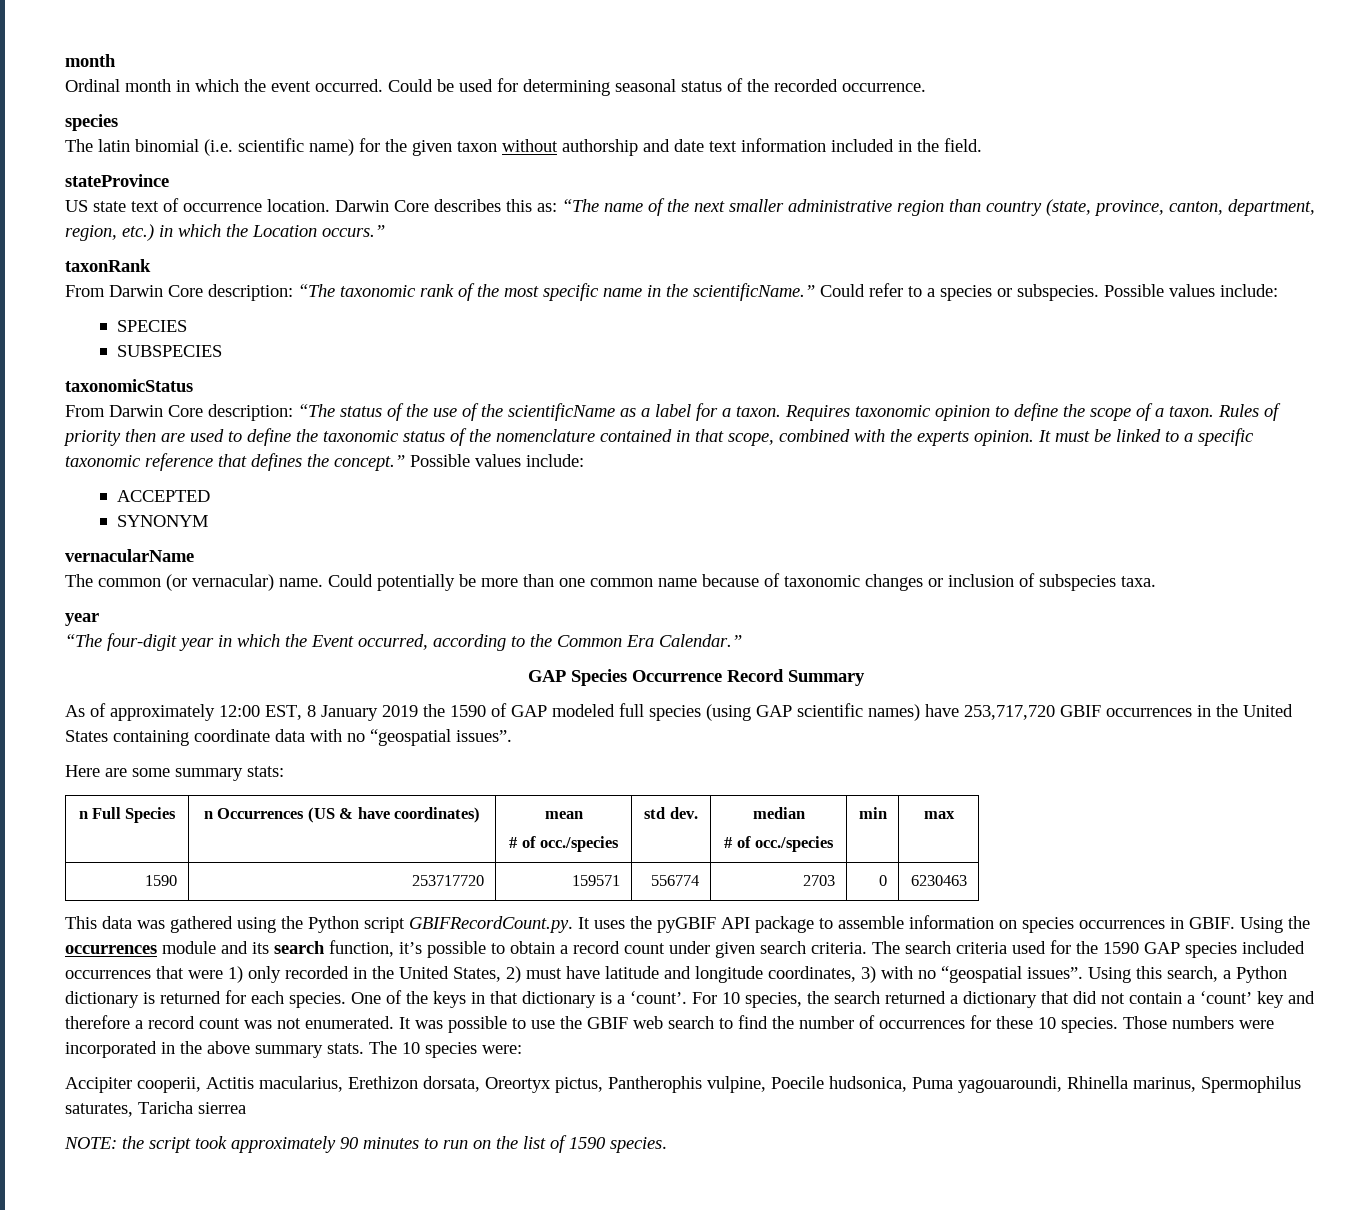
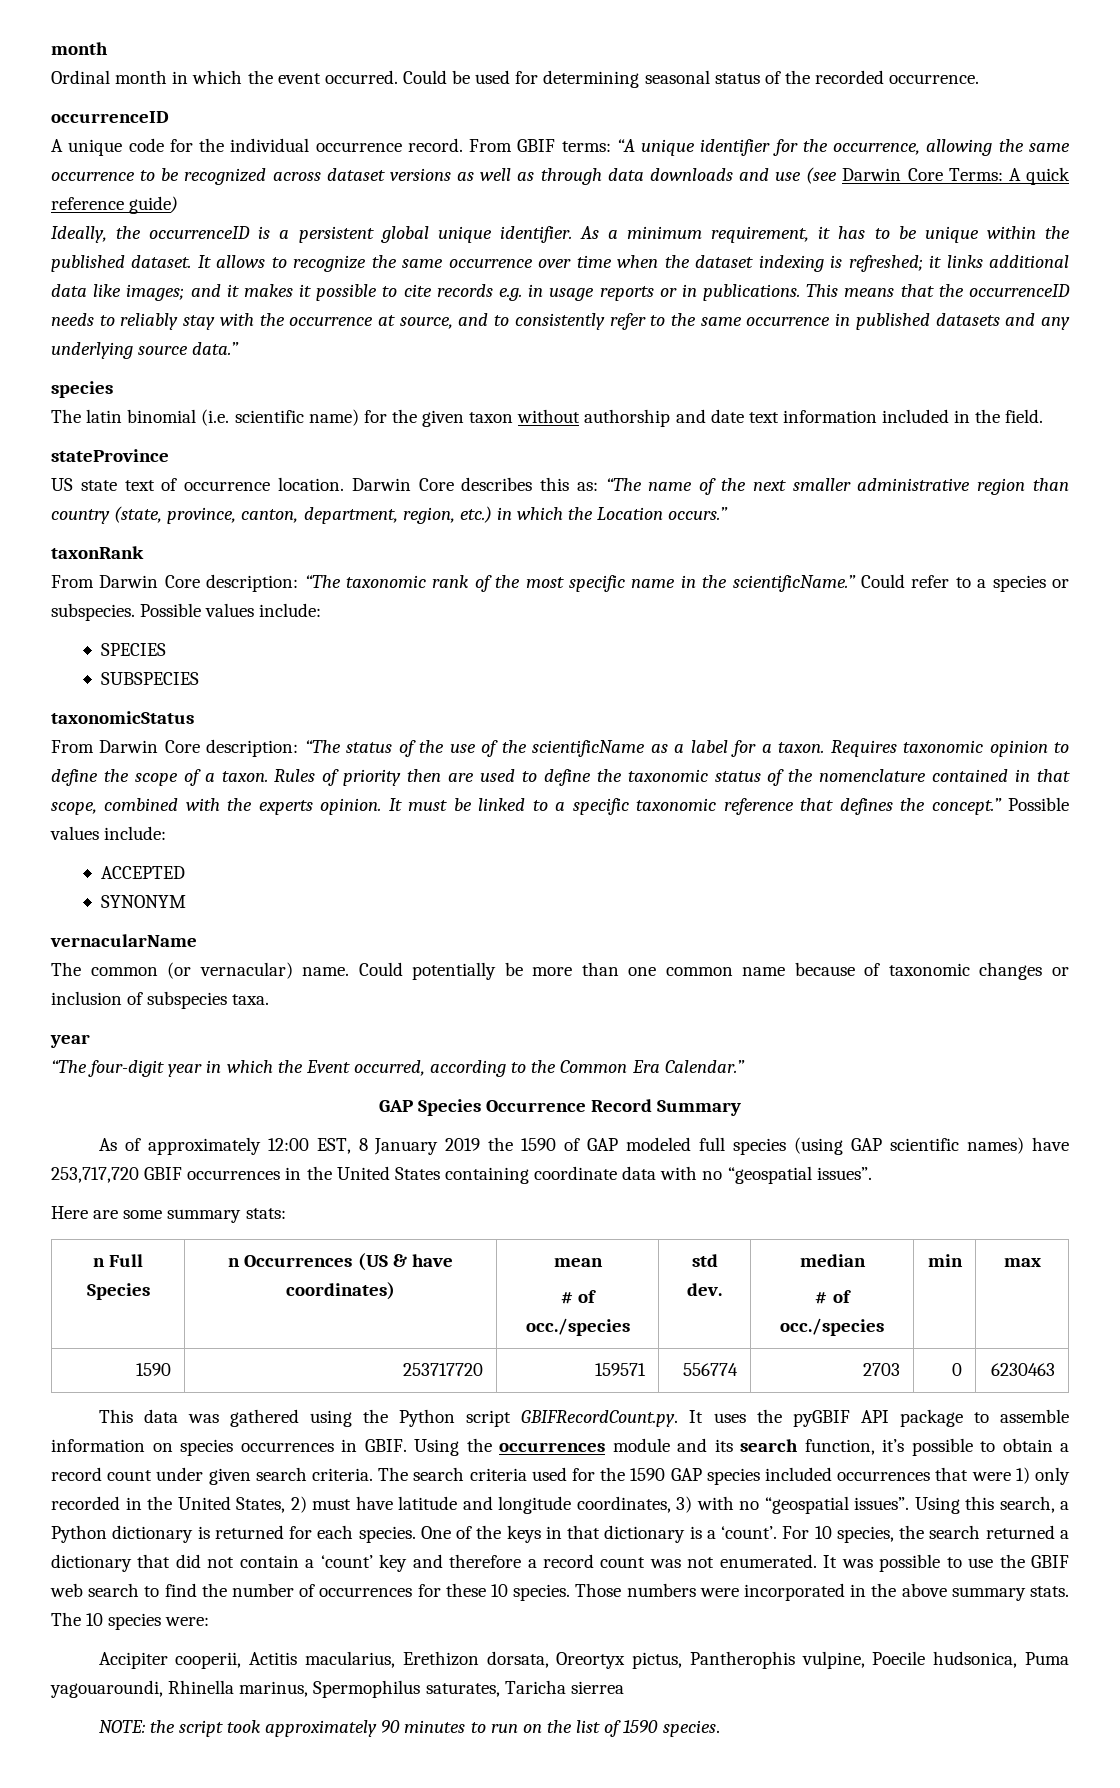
  Could be used for determining seasonal status of the recorded occurrence.
+ occurrenceID
+ A unique code for the individual occurrence record. From GBIF terms: “A unique identifier for the occurrence, allowing the same occurrence to be recognized across dataset versions as well as through data downloads and use (see Darwin Core Terms: A quick reference guide)
+ Ideally, the occurrenceID is a persistent global unique identifier. As a minimum requirement, it has to be unique within the published dataset. It allows to recognize the same occurrence over time when the dataset indexing is refreshed; it links additional data like images; and it makes it possible to cite records e.g. in usage reports or in publications. This means that the occurrenceID needs to reliably stay with the occurrence at source, and to consistently refer to the same occurrence in published datasets and any underlying source data.”

